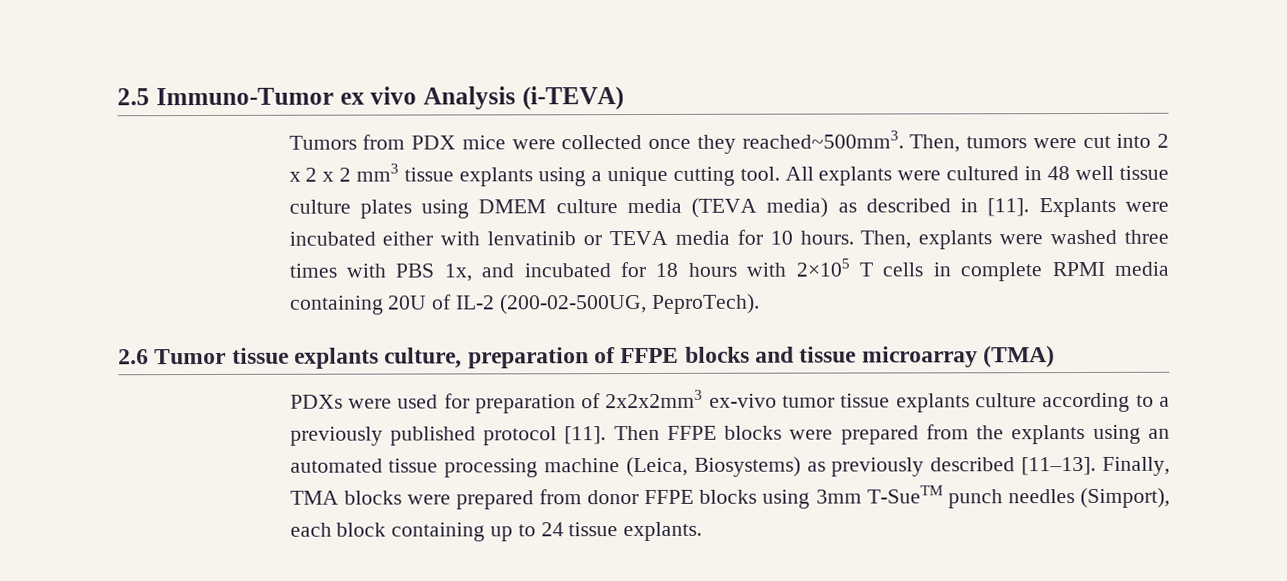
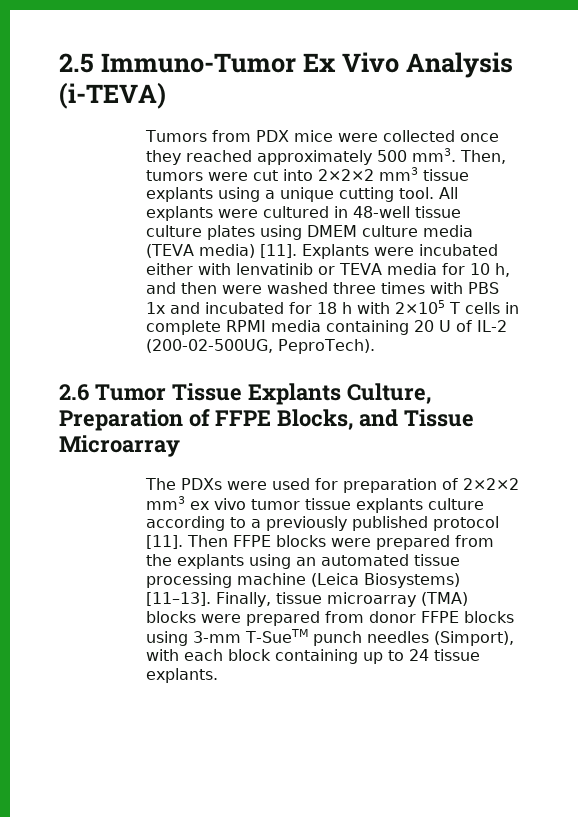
- 2.5 Immuno-Tumor ex vivo Analysis (i-TEVA)
+ 2.5 Immuno-Tumor Ex Vivo Analysis (i-TEVA)
- Tumors from PDX mice were collected once they reached~500mm3.
+ Tumors from PDX mice were collected once they reached approximately 500 mm3.
- Then, tumors were cut into 2 x 2 x 2 mm3 tissue explants using a unique cutting tool.
+ Then, tumors were cut into 2×2×2 mm3 tissue explants using a unique cutting tool.
- All explants were cultured in 48 well tissue culture plates using DMEM culture media (TEVA media) as described in [11].
+ All explants were cultured in 48-well tissue culture plates using DMEM culture media (TEVA media) [11].
- Explants were incubated either with lenvatinib or TEVA media for 10 hours. Then, explants were washed three times with PBS 1x, and incubated for 18 hours with 2×105 T cells in complete RPMI media containing 20U of IL-2 (200-02-500UG, PeproTech).
+ Explants were incubated either with lenvatinib or TEVA media for 10 h, and then were washed three times with PBS 1x and incubated for 18 h with 2×105 T cells in complete RPMI media containing 20 U of IL-2 (200-02-500UG, PeproTech).
- 2.6 Tumor tissue explants culture, preparation of FFPE blocks and tissue microarray (TMA)
- PDXs were used for preparation of 2x2x2mm3 ex-vivo tumor tissue explants culture according to a previously published protocol [11].
+ 2.6 Tumor Tissue Explants Culture, Preparation of FFPE Blocks, and Tissue Microarray
+ The PDXs were used for preparation of 2×2×2 mm3 ex vivo tumor tissue explants culture according to a previously published protocol [11].
- Then FFPE blocks were prepared from the explants using an automated tissue processing machine (Leica, Biosystems) as previously described [11–13]. Finally, TMA blocks were prepared from donor FFPE blocks using 3mm T-SueTM punch needles (Simport), each block containing up to 24 tissue explants.
+ Then FFPE blocks were prepared from the explants using an automated tissue processing machine (Leica Biosystems) [11–13]. Finally, tissue microarray (TMA) blocks were prepared from donor FFPE blocks using 3-mm T-SueTM punch needles (Simport), with each block containing up to 24 tissue explants.

